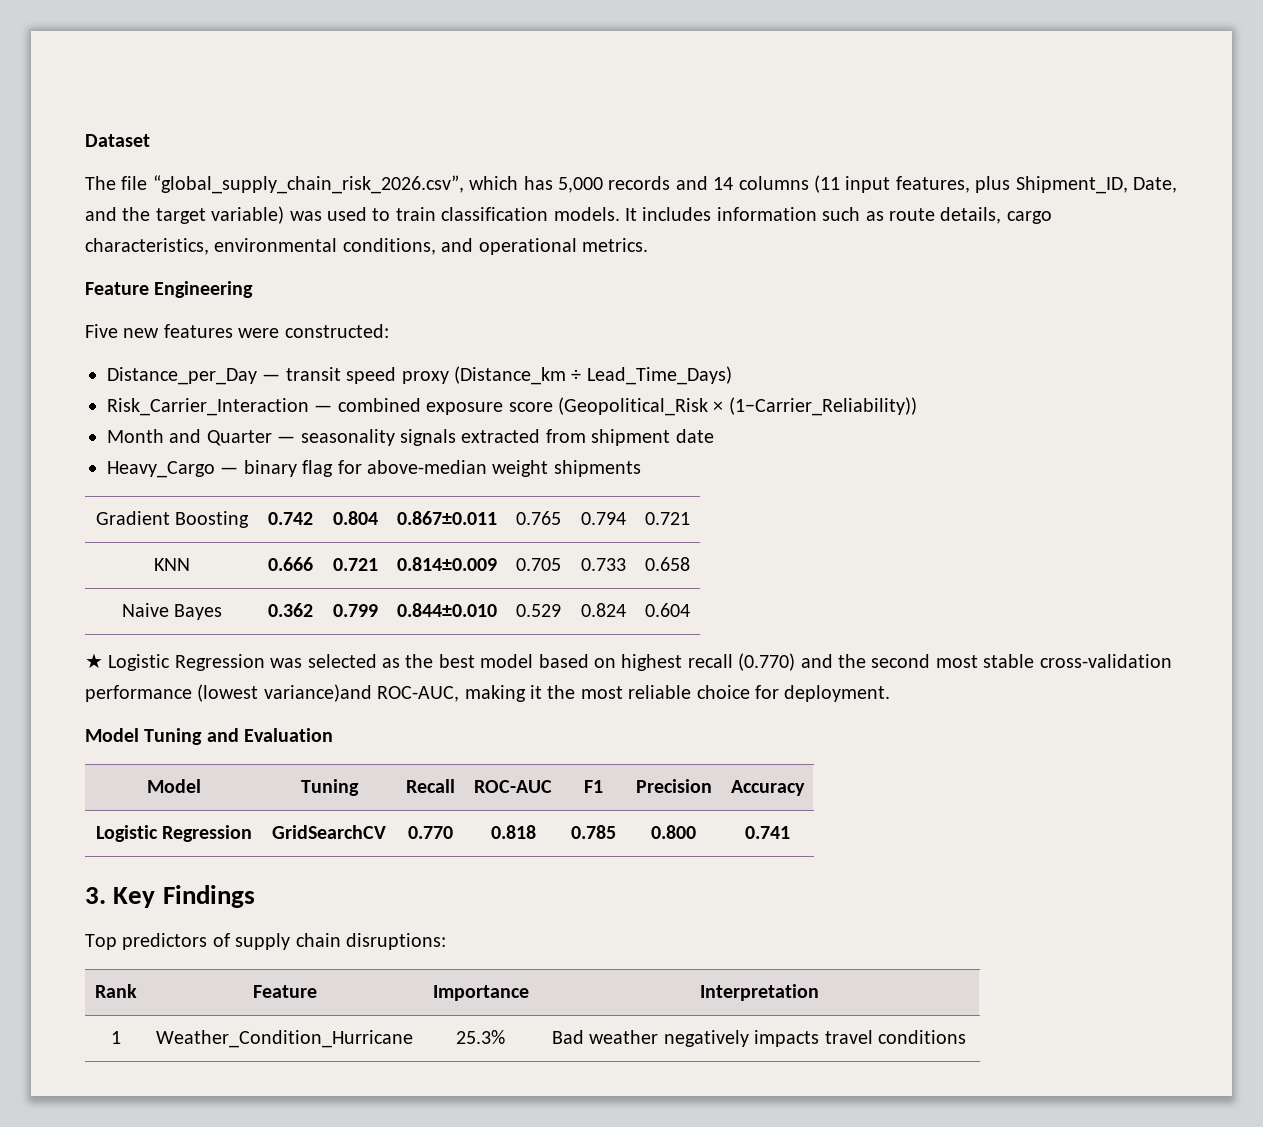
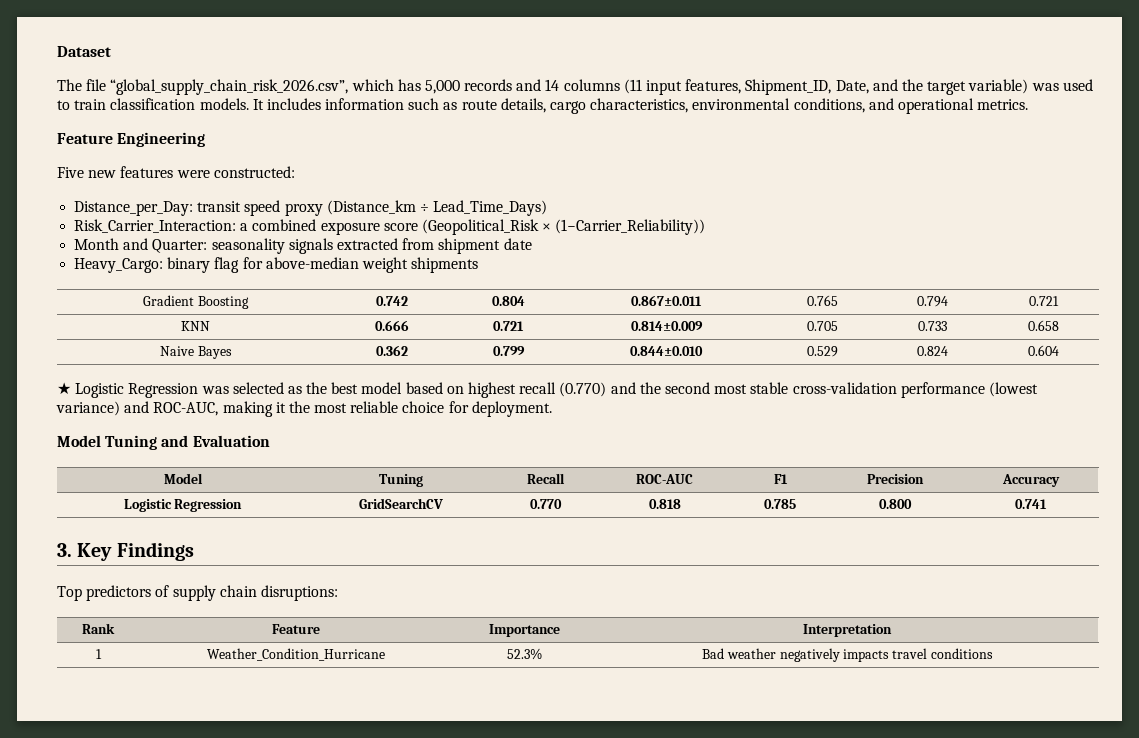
- The file “global_supply_chain_risk_2026.csv”, which has 5,000 records and 14 columns (11 input features, plus Shipment_ID, Date, and the target variable) was used to train classification models.
+ The file “global_supply_chain_risk_2026.csv”, which has 5,000 records and 14 columns (11 input features, Shipment_ID, Date, and the target variable) was used to train classification models.
- Distance_per_Day — transit speed proxy (Distance_km ÷ Lead_Time_Days)
+ Distance_per_Day: transit speed proxy (Distance_km ÷ Lead_Time_Days)
- Risk_Carrier_Interaction — combined exposure score (Geopolitical_Risk × (1−Carrier_Reliability))
+ Risk_Carrier_Interaction: a combined exposure score (Geopolitical_Risk × (1−Carrier_Reliability))
- Month and Quarter — seasonality signals extracted from shipment date
+ Month and Quarter: seasonality signals extracted from shipment date
- Heavy_Cargo — binary flag for above-median weight shipments
+ Heavy_Cargo: binary flag for above-median weight shipments
- ★ Logistic Regression was selected as the best model based on highest recall (0.770) and the second most stable cross-validation performance (lowest variance)and ROC-AUC, making it the most reliable choice for deployment.
+ ★ Logistic Regression was selected as the best model based on highest recall (0.770) and the second most stable cross-validation performance (lowest variance) and ROC-AUC, making it the most reliable choice for deployment.
- 1 | Weather_Condition_Hurricane | 25.3% | Bad weather negatively impacts travel conditions
+ 1 | Weather_Condition_Hurricane | 52.3% | Bad weather negatively impacts travel conditions

